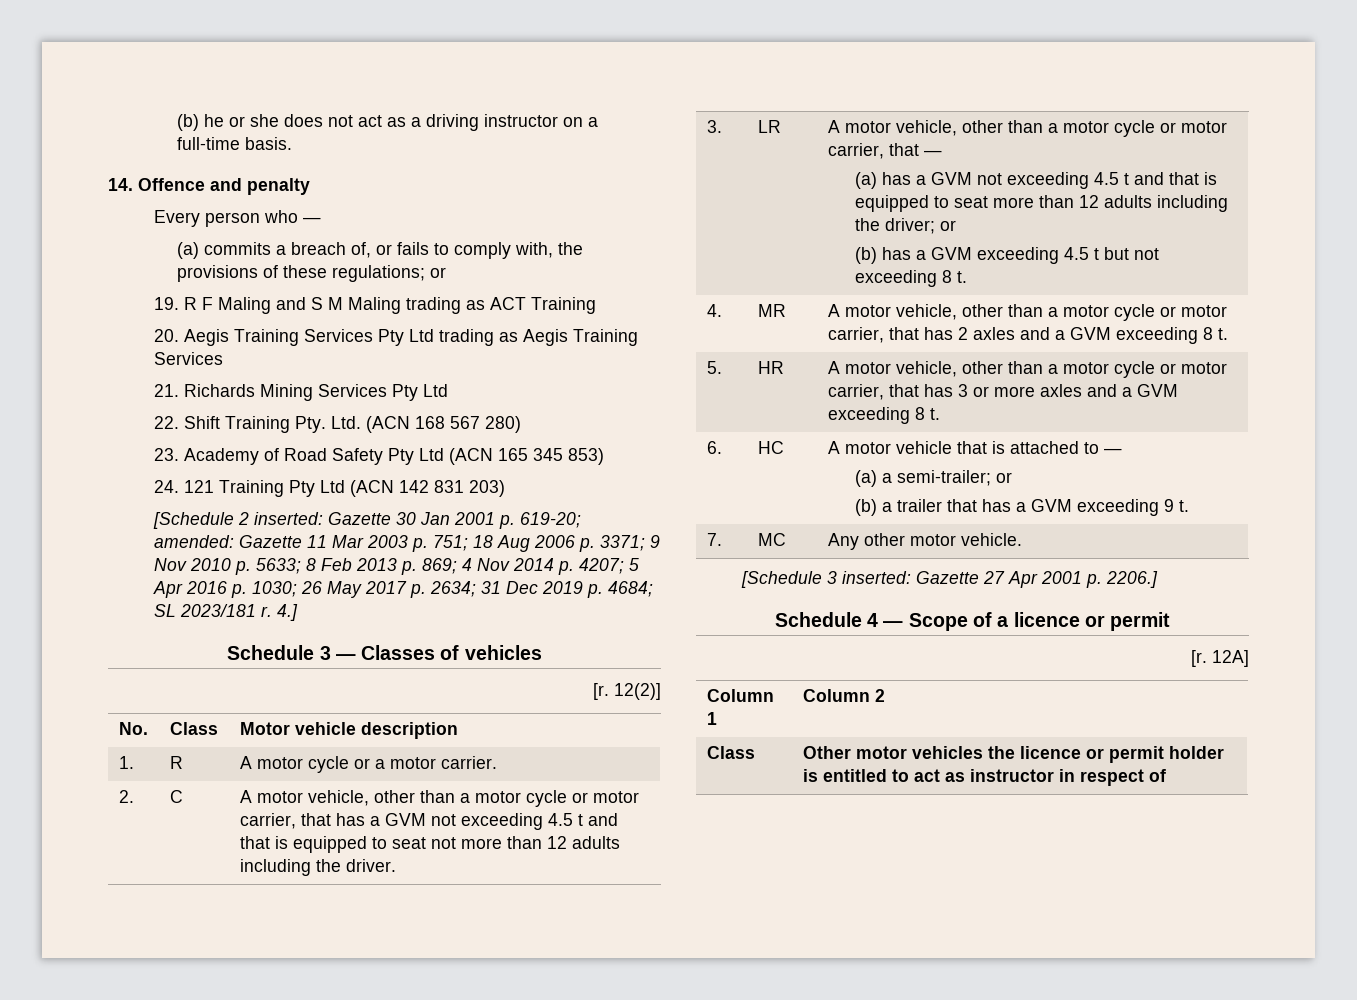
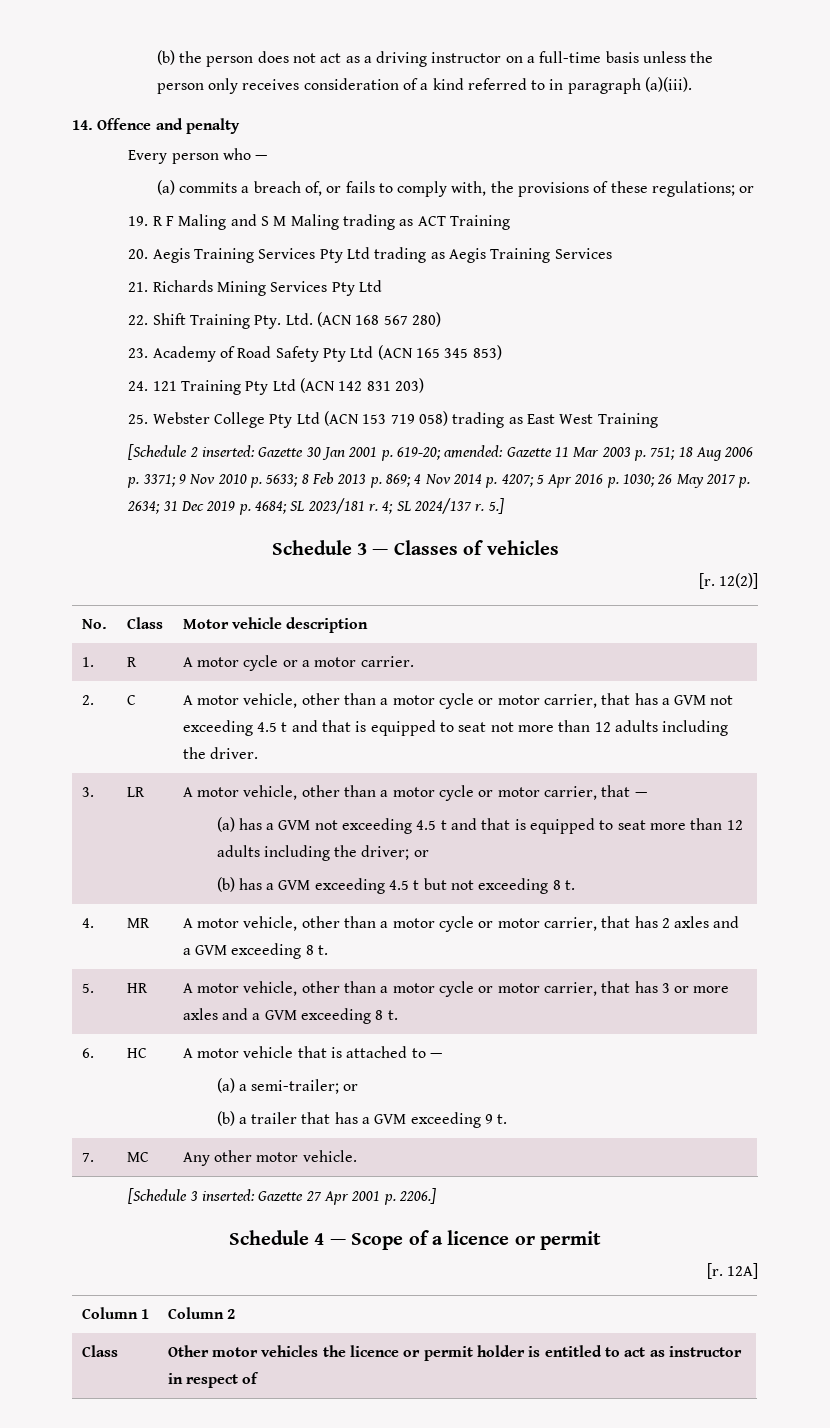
- (b) he or she does not act as a driving instructor on a full-time basis.
+ (b) the person does not act as a driving instructor on a full-time basis unless the person only receives consideration of a kind referred to in paragraph (a)(iii).
+ 25. Webster College Pty Ltd (ACN 153 719 058) trading as East West Training
- 4.]
+ 4; SL 2024/137 r. 5.]

